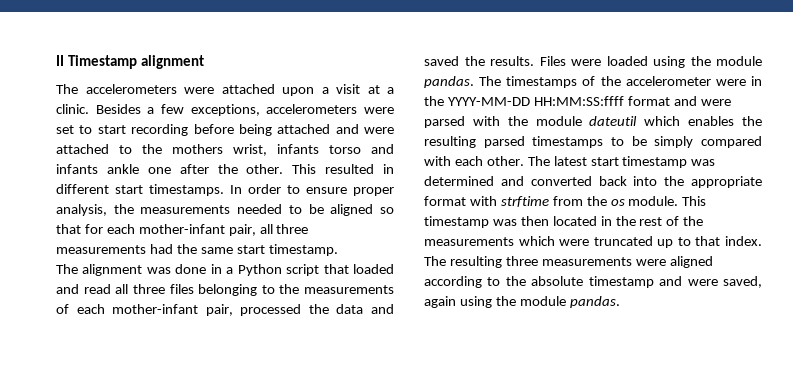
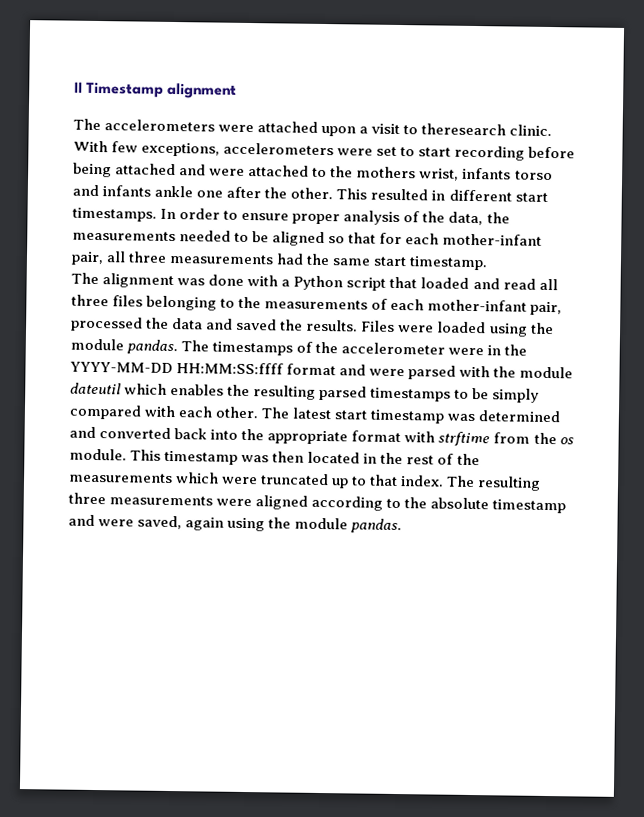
- The accelerometers were attached upon a visit at a clinic. Besides a few exceptions, accelerometers were set to start recording before being attached and were attached to the mothers wrist, infants torso and infants ankle one after the other.
+ The accelerometers were attached upon a visit to theresearch clinic. With few exceptions, accelerometers were set to start recording before being attached and were attached to the mothers wrist, infants torso and infants ankle one after the other.
- In order to ensure proper analysis, the measurements needed to be aligned so that for each mother-infant pair, all three measurements had the same start timestamp.
+ In order to ensure proper analysis of the data, the measurements needed to be aligned so that for each mother-infant pair, all three measurements had the same start timestamp.
- The alignment was done in a Python script that loaded and read all three files belonging to the measurements of each mother-infant pair, processed the data and saved the results.
+ The alignment was done with a Python script that loaded and read all three files belonging to the measurements of each mother-infant pair, processed the data and saved the results.

